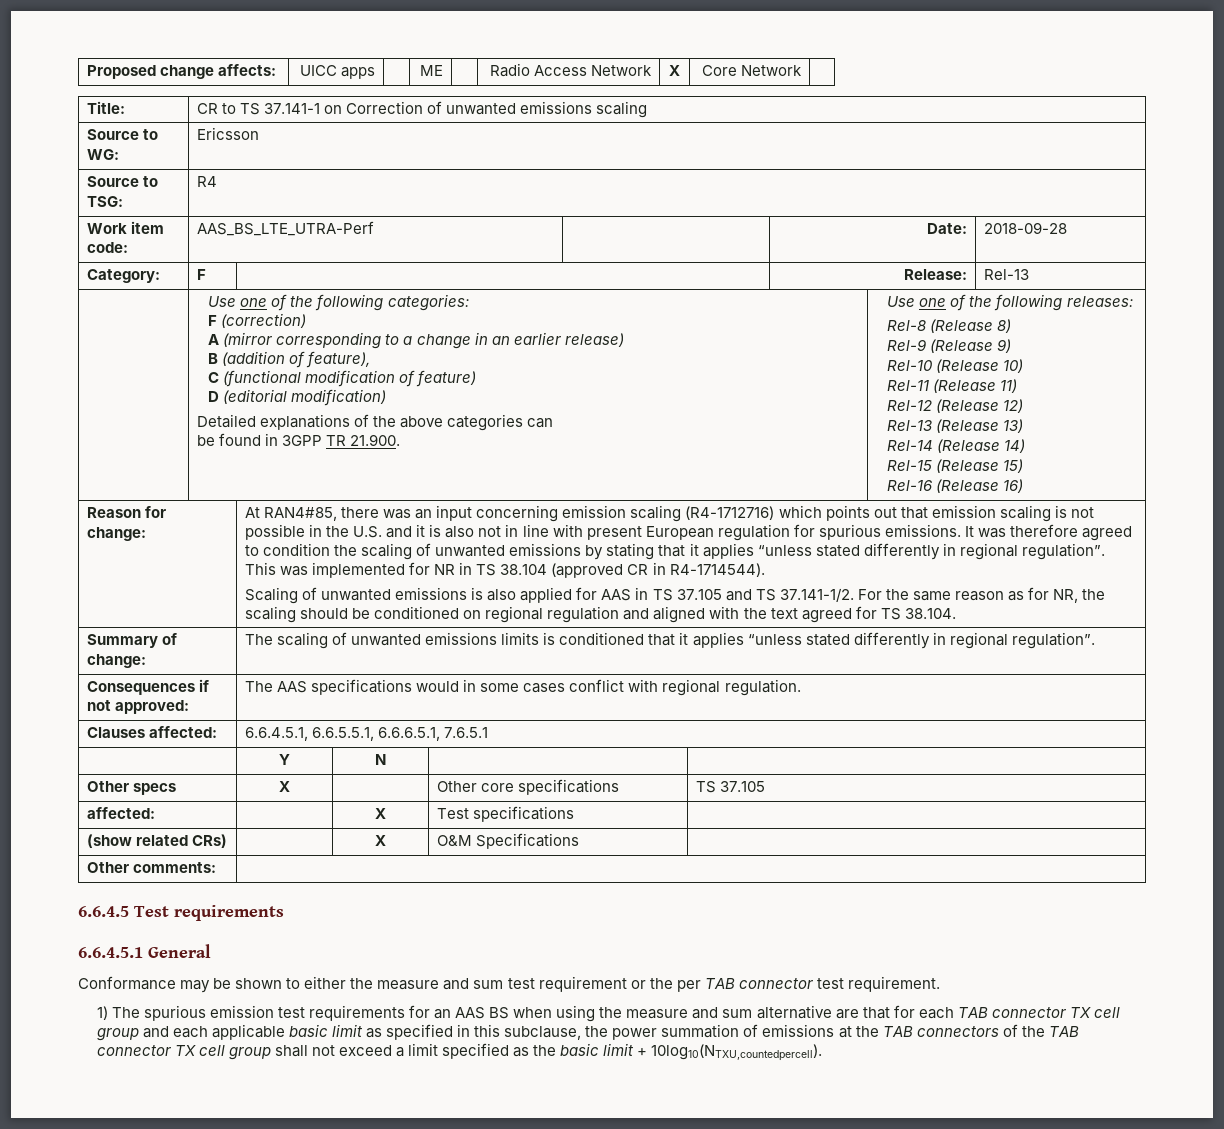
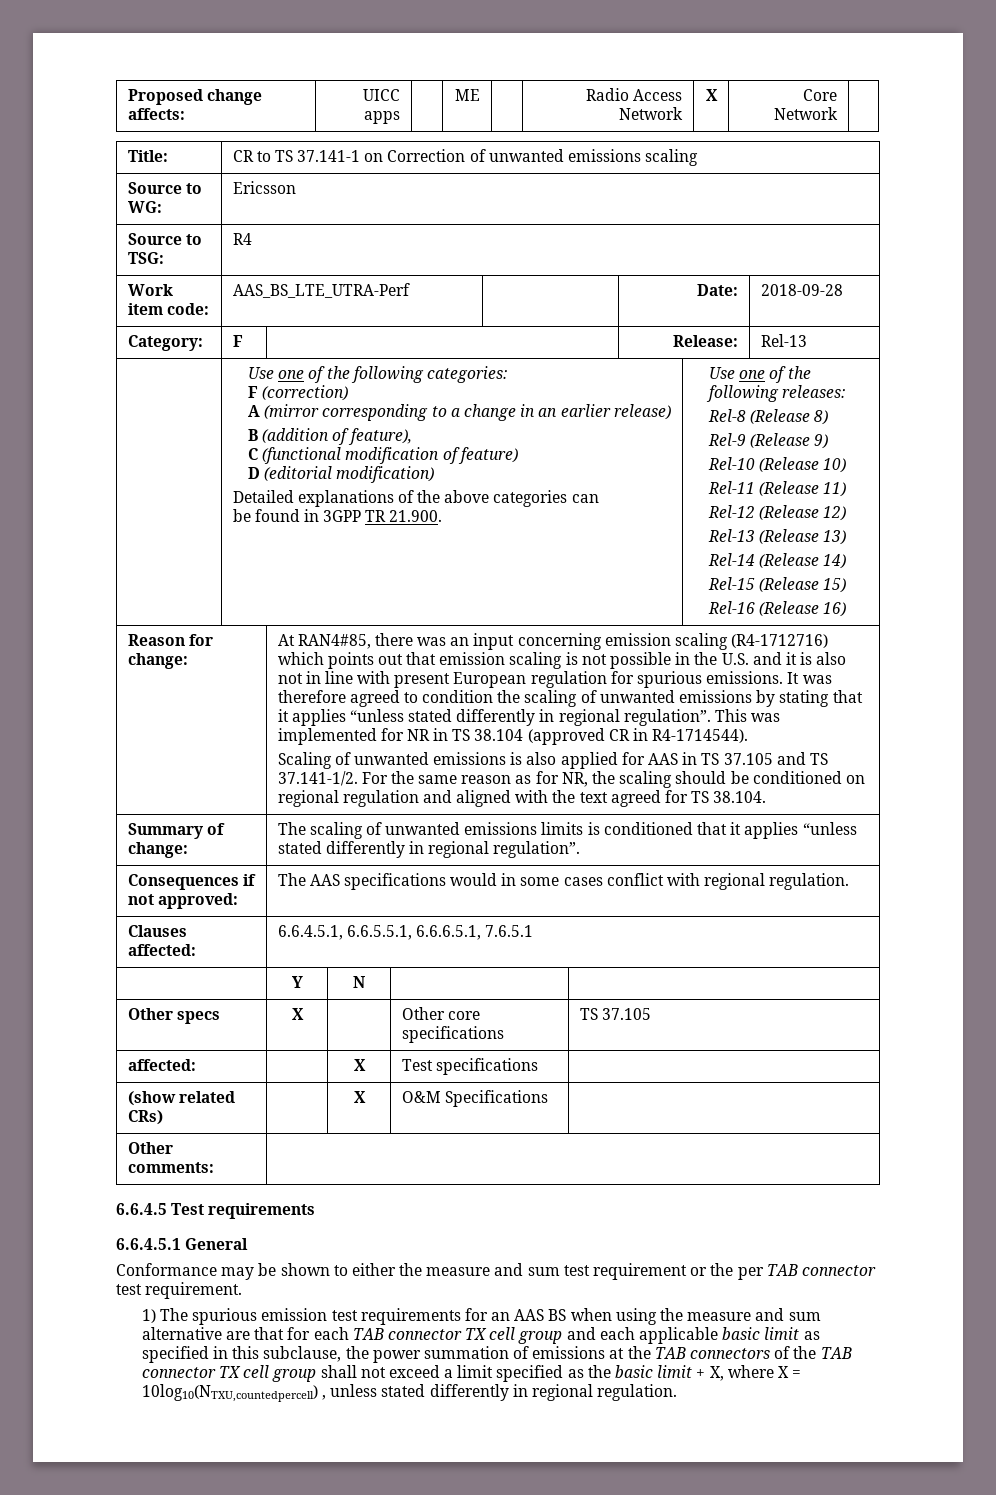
- 1) The spurious emission test requirements for an AAS BS when using the measure and sum alternative are that for each TAB connector TX cell group and each applicable basic limit as specified in this subclause, the power summation of emissions at the TAB connectors of the TAB connector TX cell group shall not exceed a limit specified as the basic limit + 10log10(NTXU,countedpercell).
+ 1) The spurious emission test requirements for an AAS BS when using the measure and sum alternative are that for each TAB connector TX cell group and each applicable basic limit as specified in this subclause, the power summation of emissions at the TAB connectors of the TAB connector TX cell group shall not exceed a limit specified as the basic limit + X, where X = 10log10(NTXU,countedpercell) , unless stated differently in regional regulation.

